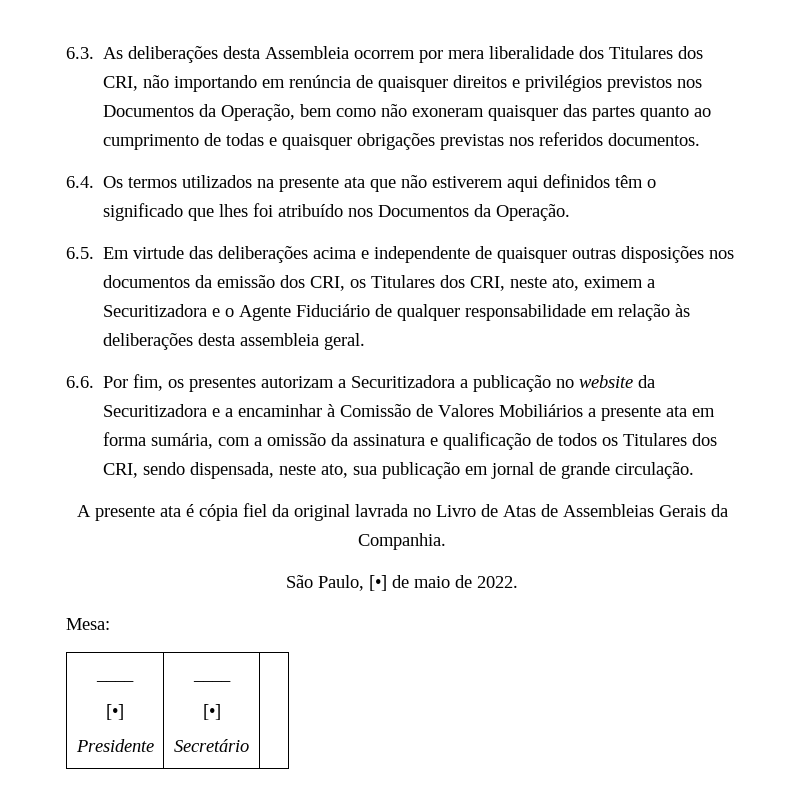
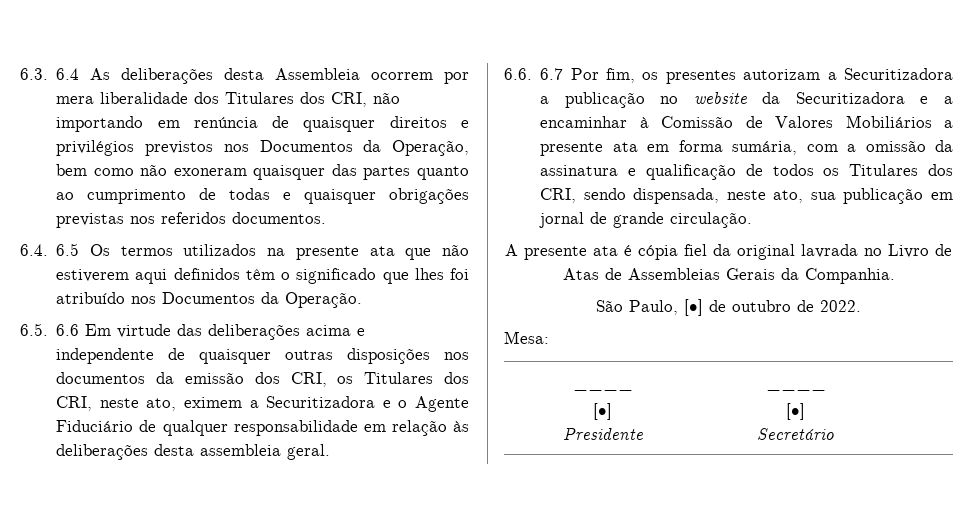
- 6.3. As deliberações desta Assembleia ocorrem por mera liberalidade dos Titulares dos CRI, não importando em renúncia de quaisquer direitos e privilégios previstos nos Documentos da Operação, bem como não exoneram quaisquer das partes quanto ao cumprimento de todas e quaisquer obrigações previstas nos referidos documentos.
+ 6.3. 6.4 As deliberações desta Assembleia ocorrem por mera liberalidade dos Titulares dos CRI, não importando em renúncia de quaisquer direitos e privilégios previstos nos Documentos da Operação, bem como não exoneram quaisquer das partes quanto ao cumprimento de todas e quaisquer obrigações previstas nos referidos documentos.
- 6.4. Os termos utilizados na presente ata que não estiverem aqui definidos têm o significado que lhes foi atribuído nos Documentos da Operação.
+ 6.4. 6.5 Os termos utilizados na presente ata que não estiverem aqui definidos têm o significado que lhes foi atribuído nos Documentos da Operação.
- 6.5. Em virtude das deliberações acima e independente de quaisquer outras disposições nos documentos da emissão dos CRI, os Titulares dos CRI, neste ato, eximem a Securitizadora e o Agente Fiduciário de qualquer responsabilidade em relação às deliberações desta assembleia geral.
+ 6.5. 6.6 Em virtude das deliberações acima e independente de quaisquer outras disposições nos documentos da emissão dos CRI, os Titulares dos CRI, neste ato, eximem a Securitizadora e o Agente Fiduciário de qualquer responsabilidade em relação às deliberações desta assembleia geral.
- 6.6. Por fim, os presentes autorizam a Securitizadora a publicação no website da Securitizadora e a encaminhar à Comissão de Valores Mobiliários a presente ata em forma sumária, com a omissão da assinatura e qualificação de todos os Titulares dos CRI, sendo dispensada, neste ato, sua publicação em jornal de grande circulação.
+ 6.6. 6.7 Por fim, os presentes autorizam a Securitizadora a publicação no website da Securitizadora e a encaminhar à Comissão de Valores Mobiliários a presente ata em forma sumária, com a omissão da assinatura e qualificação de todos os Titulares dos CRI, sendo dispensada, neste ato, sua publicação em jornal de grande circulação.
- São Paulo, [•] de maio de 2022.
+ São Paulo, [•] de outubro de 2022.

